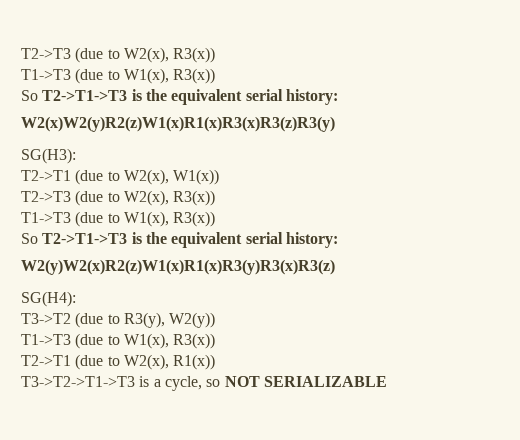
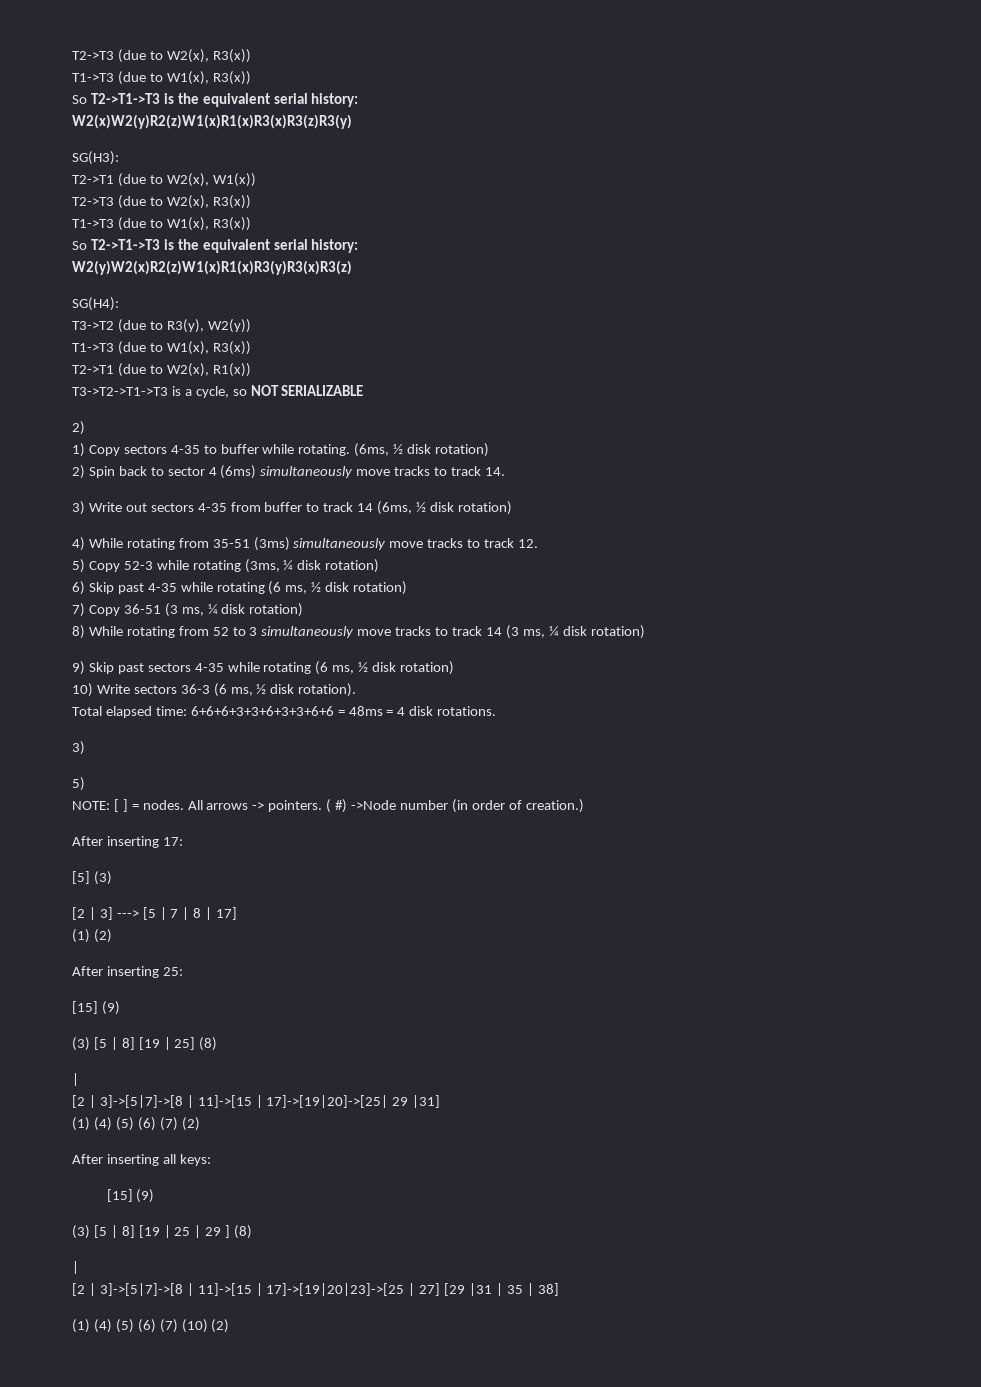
  T3->T2->T1->T3 is a cycle, so NOT SERIALIZABLE
+ 2)
+ 1) Copy sectors 4-35 to buffer while rotating. (6ms, ½ disk rotation)
+ 2) Spin back to sector 4 (6ms) simultaneously move tracks to track 14.
+ 3) Write out sectors 4-35 from buffer to track 14 (6ms, ½ disk rotation)
+ 4) While rotating from 35-51 (3ms) simultaneously move tracks to track 12.
+ 5) Copy 52-3 while rotating (3ms, ¼ disk rotation)
+ 6) Skip past 4-35 while rotating (6 ms, ½ disk rotation)
+ 7) Copy 36-51 (3 ms, ¼ disk rotation)
+ 8) While rotating from 52 to 3 simultaneously move tracks to track 14 (3 ms, ¼ disk rotation)
+ 9) Skip past sectors 4-35 while rotating (6 ms, ½ disk rotation)
+ 10) Write sectors 36-3 (6 ms, ½ disk rotation).
+ Total elapsed time: 6+6+6+3+3+6+3+3+6+6 = 48ms = 4 disk rotations.
+ 3)
+ 5)
+ NOTE: [ ] = nodes. All arrows -> pointers. ( #) ->Node number (in order of creation.)
+ After inserting 17:
+ [5] (3)
+ [2 | 3] ---> [5 | 7 | 8 | 17]
+ (1) (2)
+ After inserting 25:
+ [15] (9)
+ (3) [5 | 8] [19 | 25] (8)
+ |
+ [2 | 3]->[5|7]->[8 | 11]->[15 | 17]->[19|20]->[25| 29 |31]
+ (1) (4) (5) (6) (7) (2)
+ After inserting all keys:
+ [15] (9)
+ (3) [5 | 8] [19 | 25 | 29 ] (8)
+ |
+ [2 | 3]->[5|7]->[8 | 11]->[15 | 17]->[19|20|23]->[25 | 27] [29 |31 | 35 | 38]
+ (1) (4) (5) (6) (7) (10) (2)

